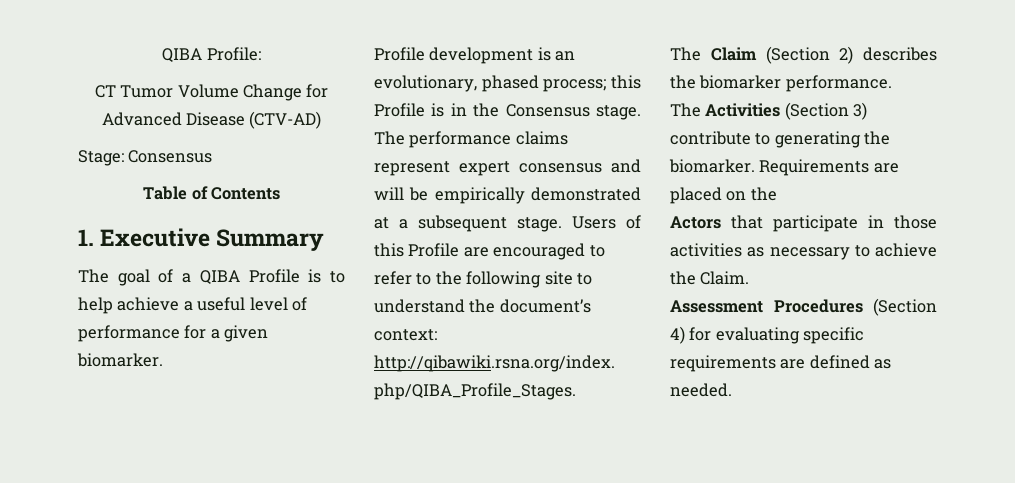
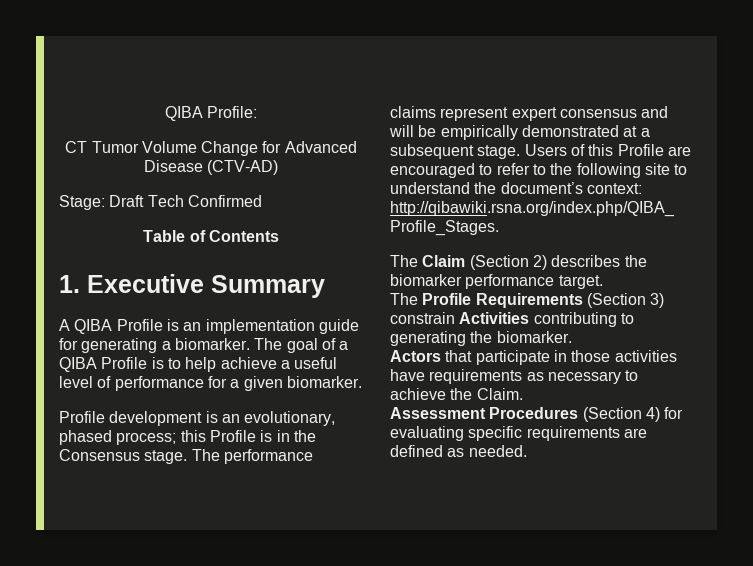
- Stage: Consensus
+ Stage: Draft Tech Confirmed
+ A QIBA Profile is an implementation guide for generating a biomarker.
- The Claim (Section 2) describes the biomarker performance.
- The Activities (Section 3) contribute to generating the biomarker. Requirements are placed on the
+ The Claim (Section 2) describes the biomarker performance target.
+ The Profile Requirements (Section 3) constrain Activities contributing to generating the biomarker.
- Actors that participate in those activities as necessary to achieve the Claim.
+ Actors that participate in those activities have requirements as necessary to achieve the Claim.

